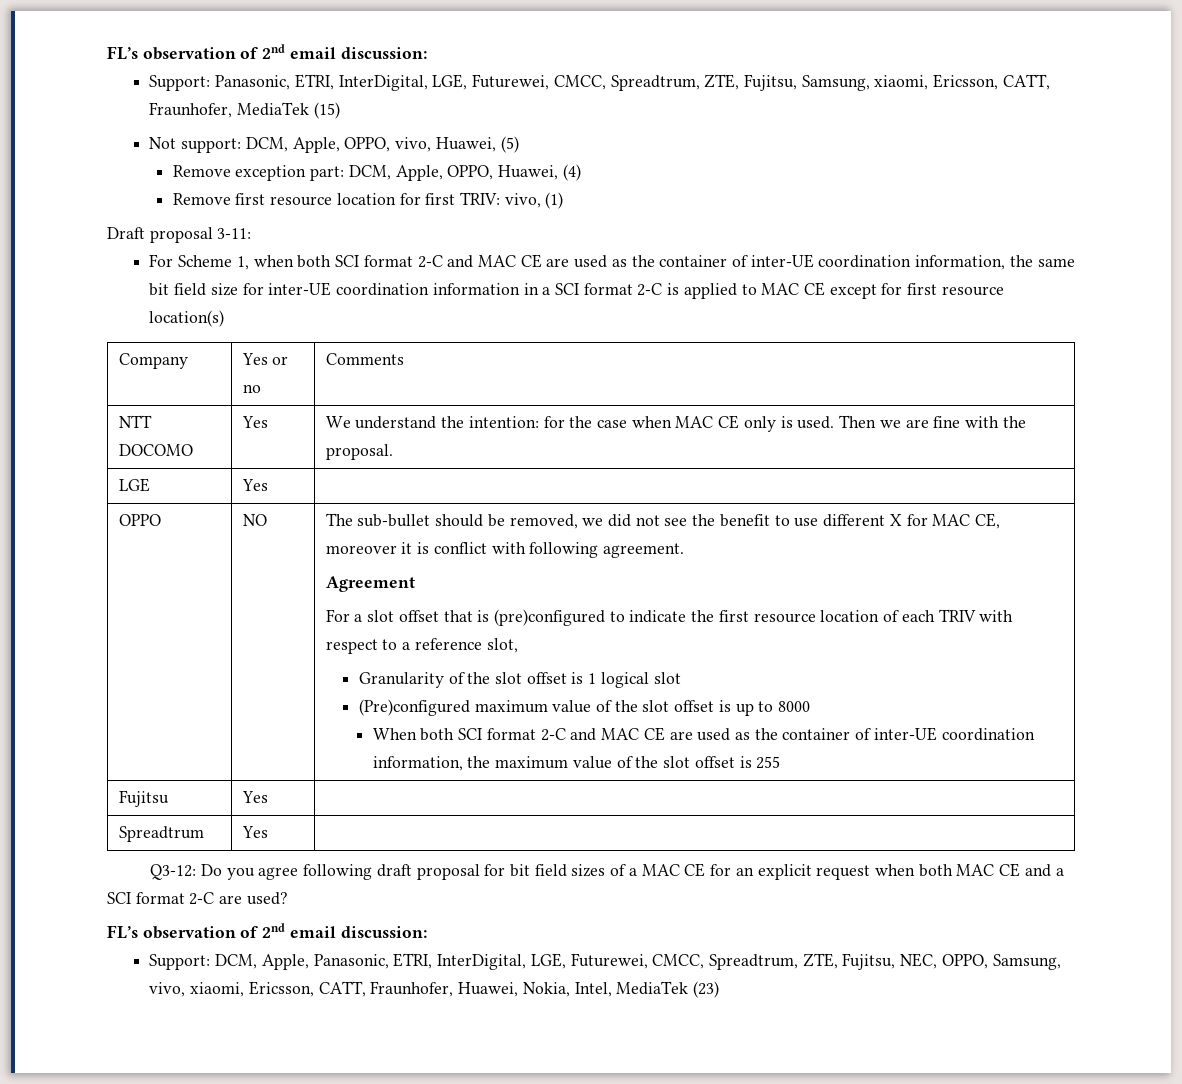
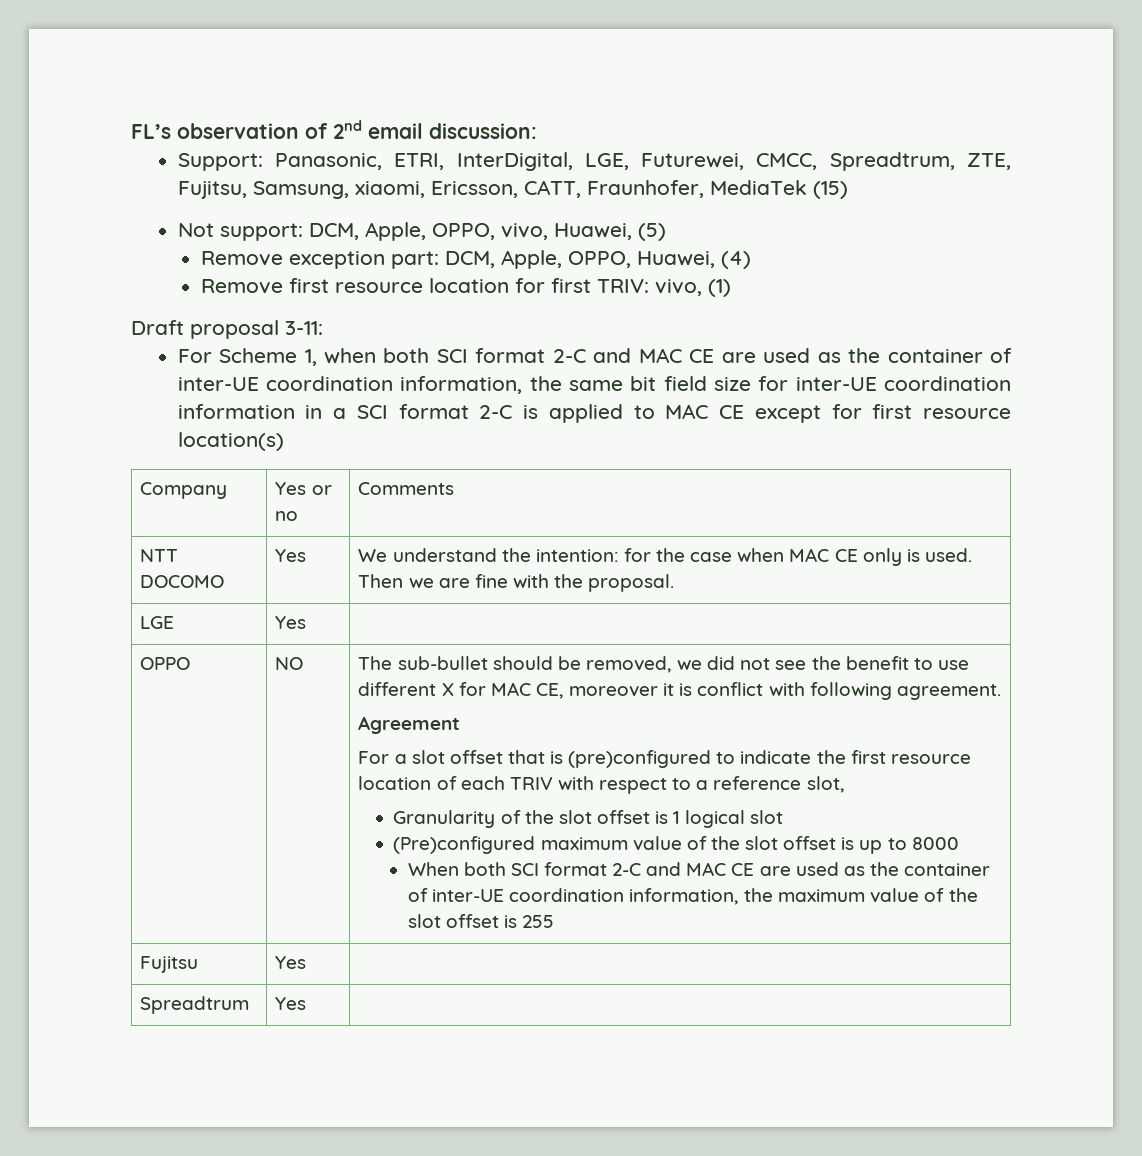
- Q3-12: Do you agree following draft proposal for bit field sizes of a MAC CE for an explicit request when both MAC CE and a SCI format 2-C are used?
- FL’s observation of 2nd email discussion:
- Support: DCM, Apple, Panasonic, ETRI, InterDigital, LGE, Futurewei, CMCC, Spreadtrum, ZTE, Fujitsu, NEC, OPPO, Samsung, vivo, xiaomi, Ericsson, CATT, Fraunhofer, Huawei, Nokia, Intel, MediaTek (23)

